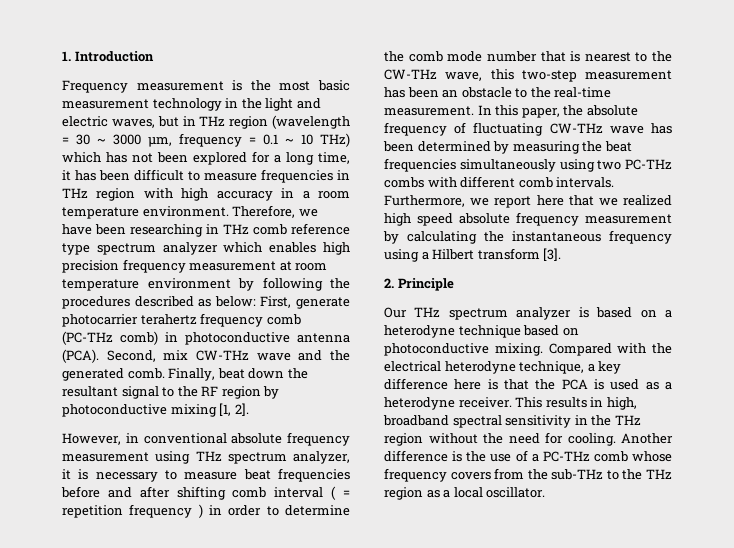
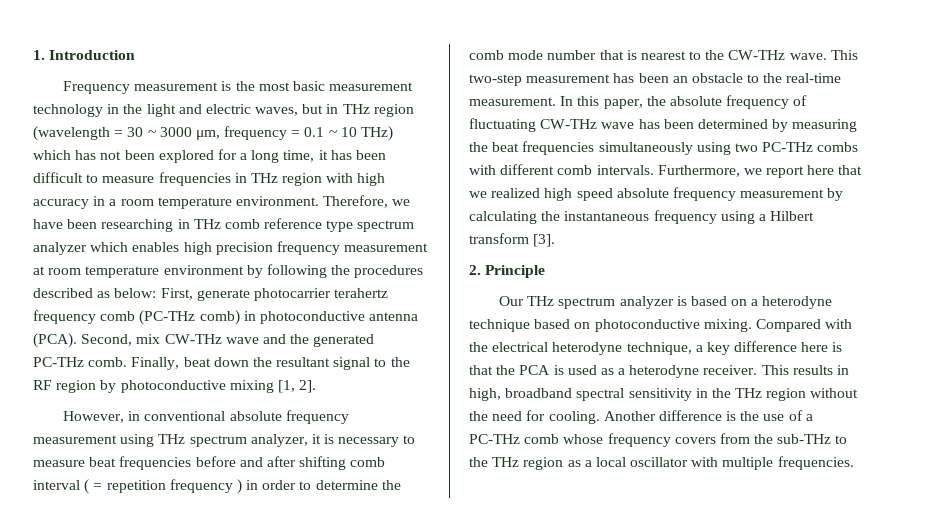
- Second, mix CW-THz wave and the generated comb.
+ Second, mix CW-THz wave and the generated PC-THz comb.
- However, in conventional absolute frequency measurement using THz spectrum analyzer, it is necessary to measure beat frequencies before and after shifting comb interval ( = repetition frequency ) in order to determine the comb mode number that is nearest to the CW-THz wave, this two-step measurement has been an obstacle to the real-time measurement.
+ However, in conventional absolute frequency measurement using THz spectrum analyzer, it is necessary to measure beat frequencies before and after shifting comb interval ( = repetition frequency ) in order to determine the comb mode number that is nearest to the CW-THz wave. This two-step measurement has been an obstacle to the real-time measurement.
- Another difference is the use of a PC-THz comb whose frequency covers from the sub-THz to the THz region as a local oscillator.
+ Another difference is the use of a PC-THz comb whose frequency covers from the sub-THz to the THz region as a local oscillator with multiple frequencies.

